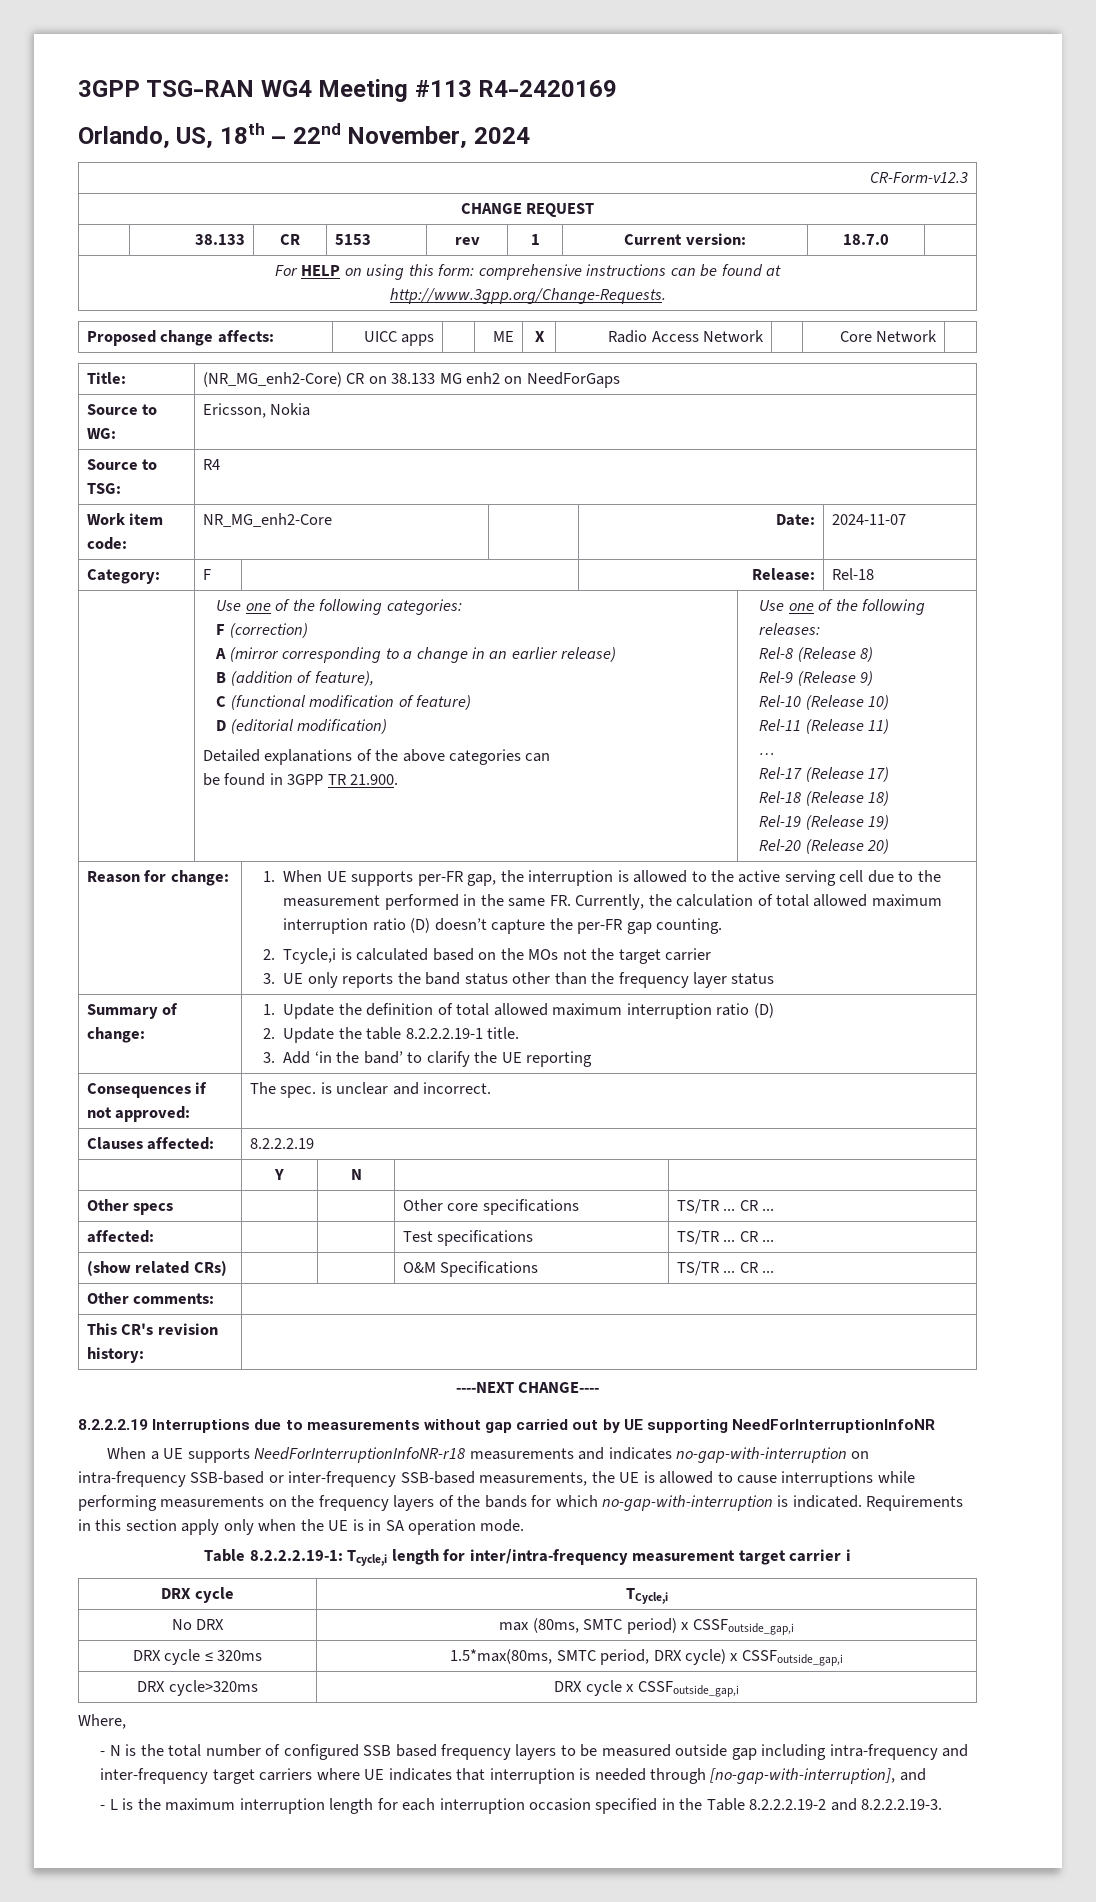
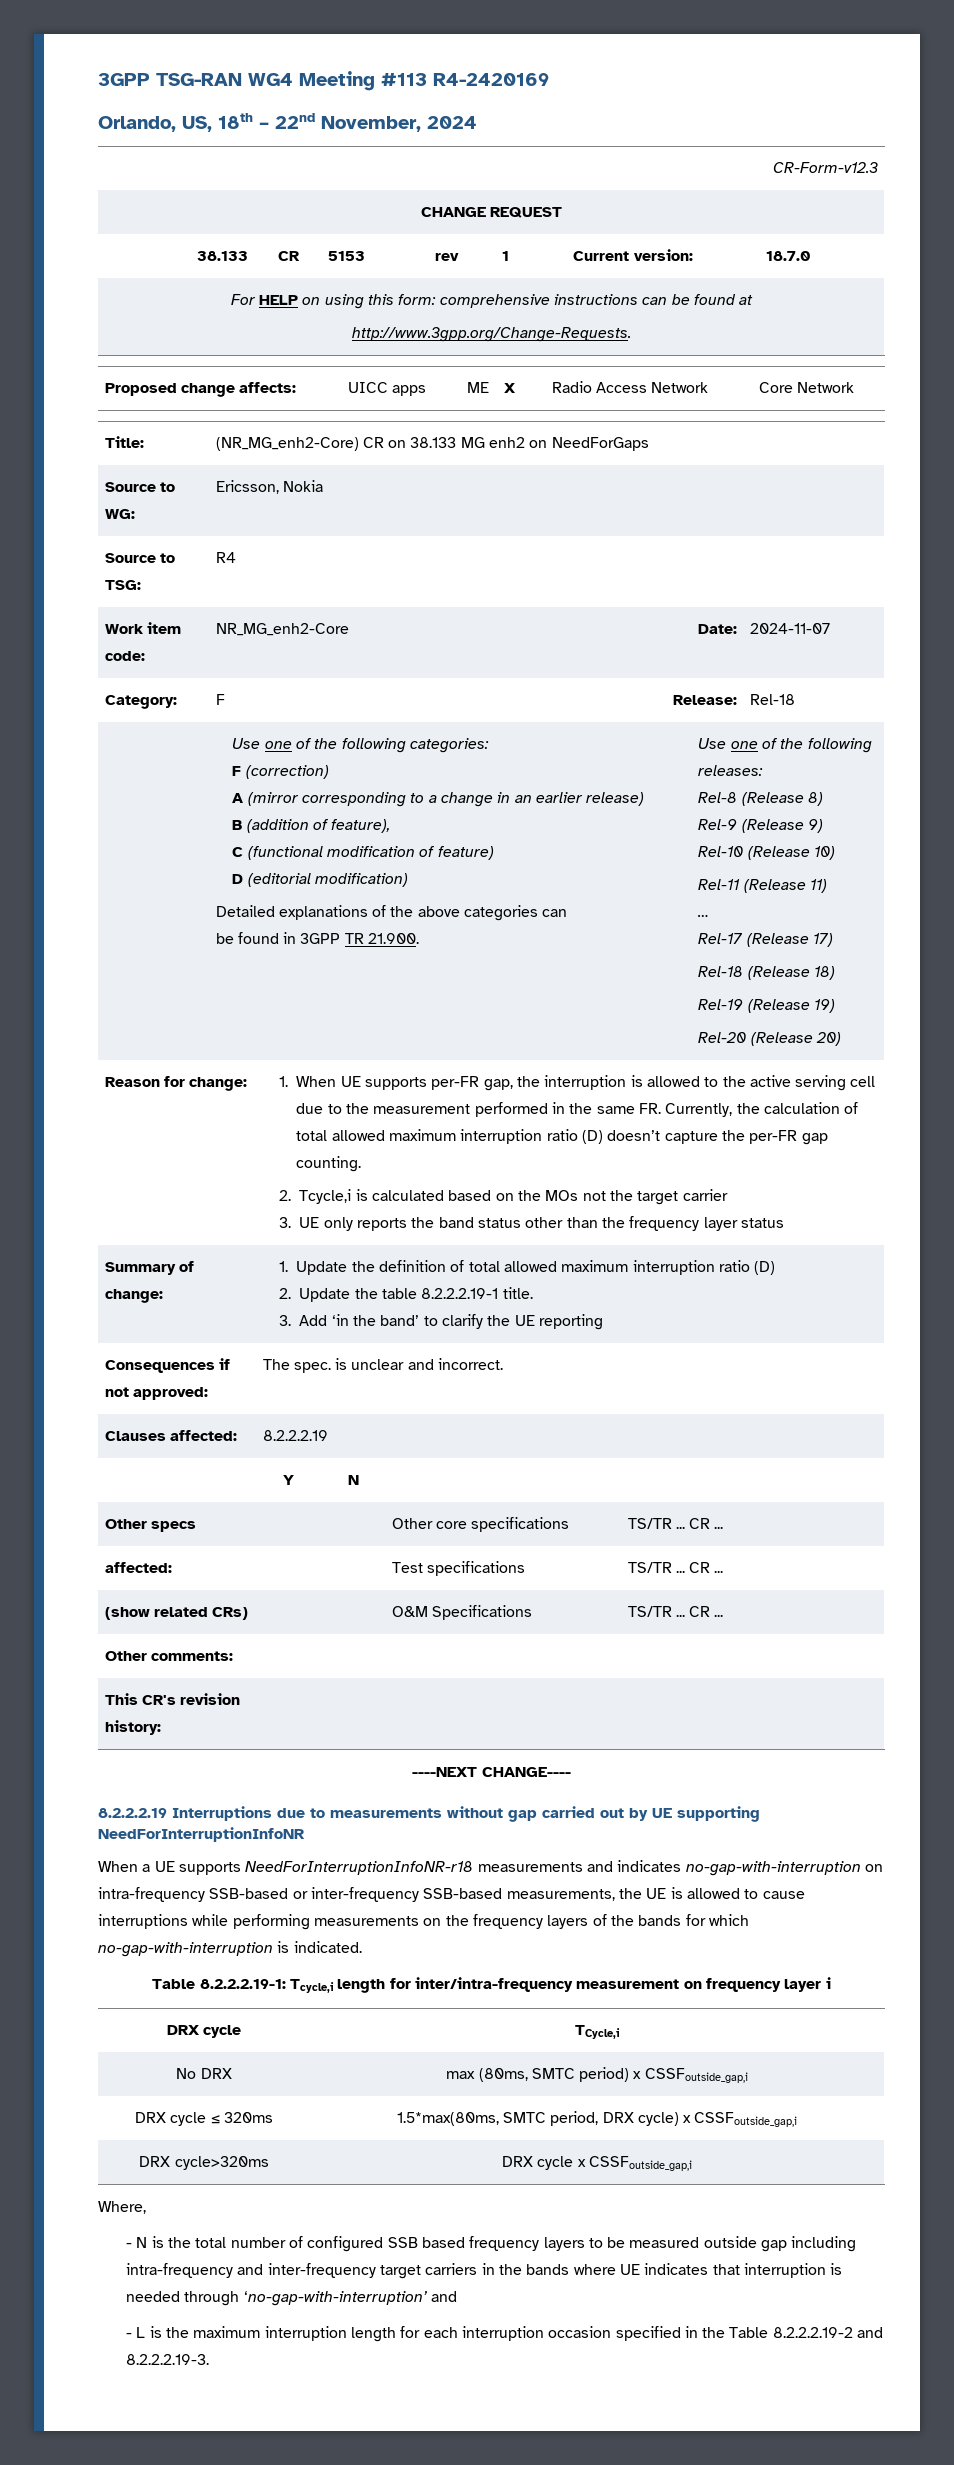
- Requirements in this section apply only when the UE is in SA operation mode.
- Table 8.2.2.2.19-1: Tcycle,i length for inter/intra-frequency measurement target carrier i
+ Table 8.2.2.2.19-1: Tcycle,i length for inter/intra-frequency measurement on frequency layer i
- - N is the total number of configured SSB based frequency layers to be measured outside gap including intra-frequency and inter-frequency target carriers where UE indicates that interruption is needed through [no-gap-with-interruption], and
+ - N is the total number of configured SSB based frequency layers to be measured outside gap including intra-frequency and inter-frequency target carriers in the bands where UE indicates that interruption is needed through ‘no-gap-with-interruption’ and

